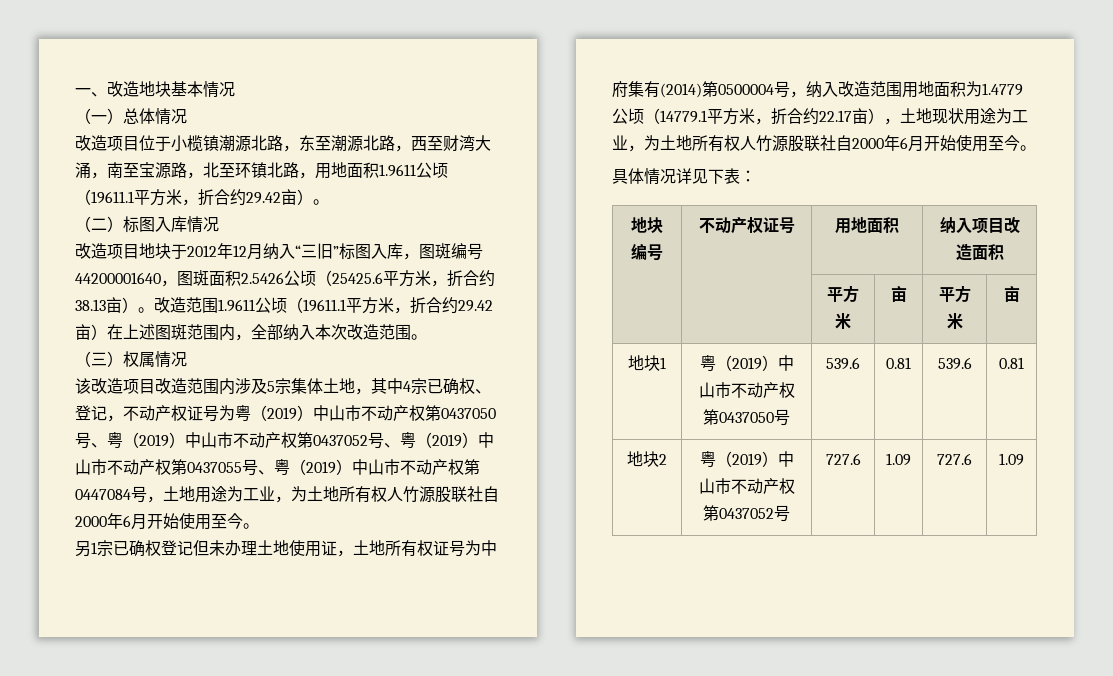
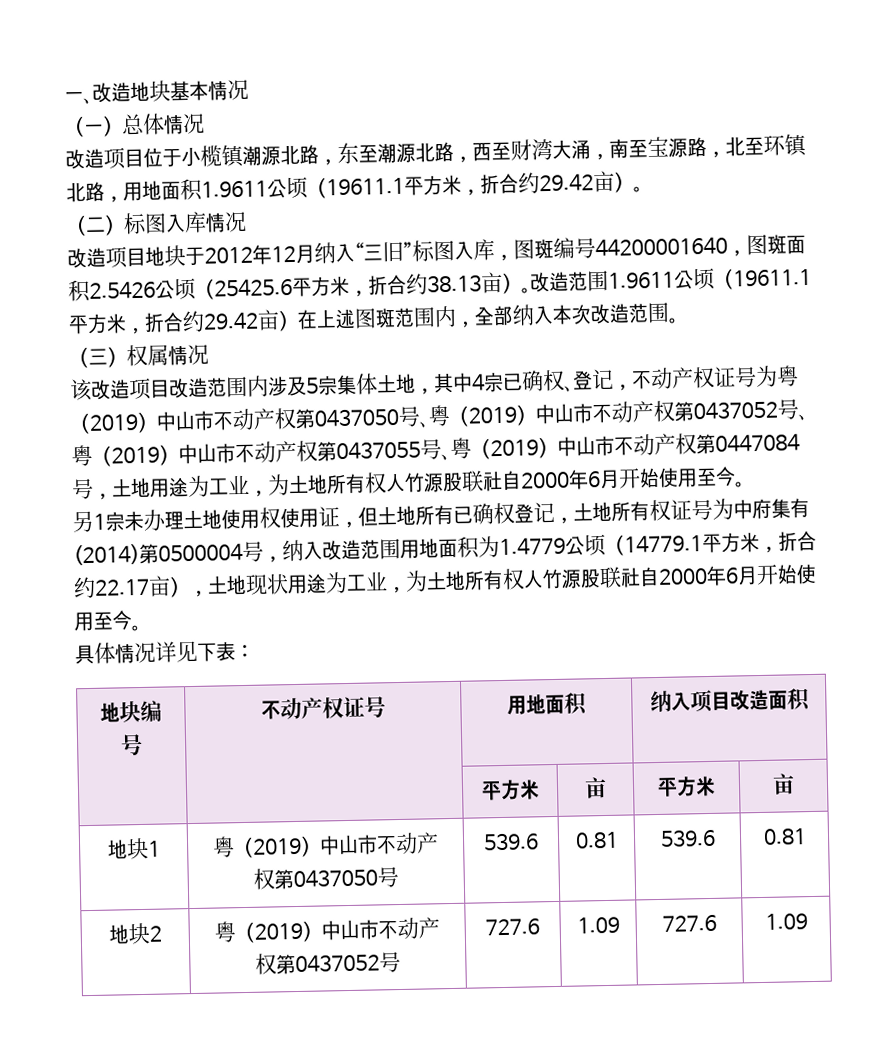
- 另1宗已确权登记但未办理土地使用证，土地所有权证号为中府集有(2014)第0500004号，纳入改造范围用地面积为1.4779公顷（14779.1平方米，折合约22.17亩），土地现状用途为工业，为土地所有权人竹源股联社自2000年6月开始使用至今。
+ 另1宗未办理土地使用权使用证，但土地所有已确权登记，土地所有权证号为中府集有(2014)第0500004号，纳入改造范围用地面积为1.4779公顷（14779.1平方米，折合约22.17亩），土地现状用途为工业，为土地所有权人竹源股联社自2000年6月开始使用至今。

